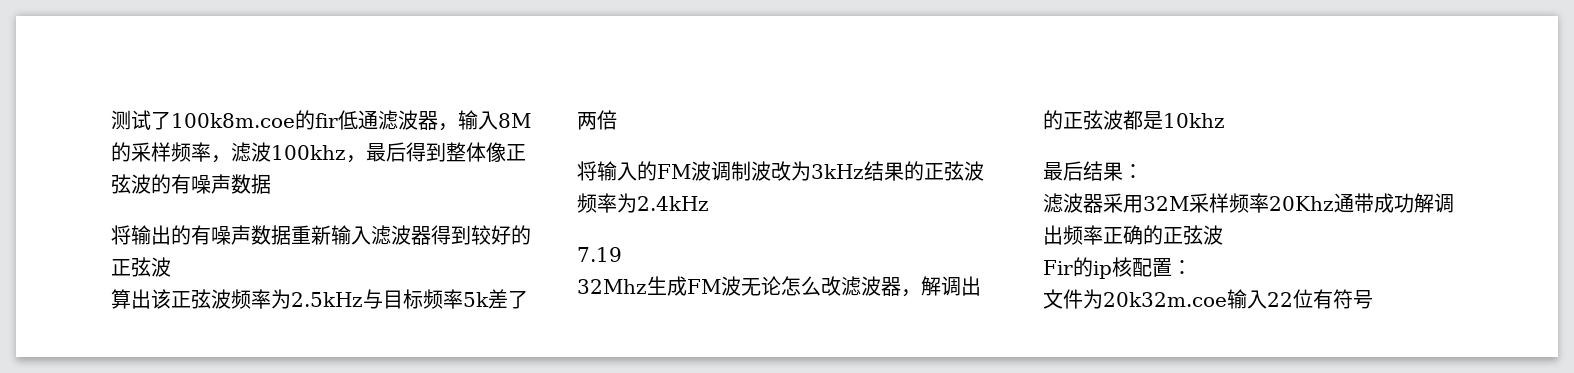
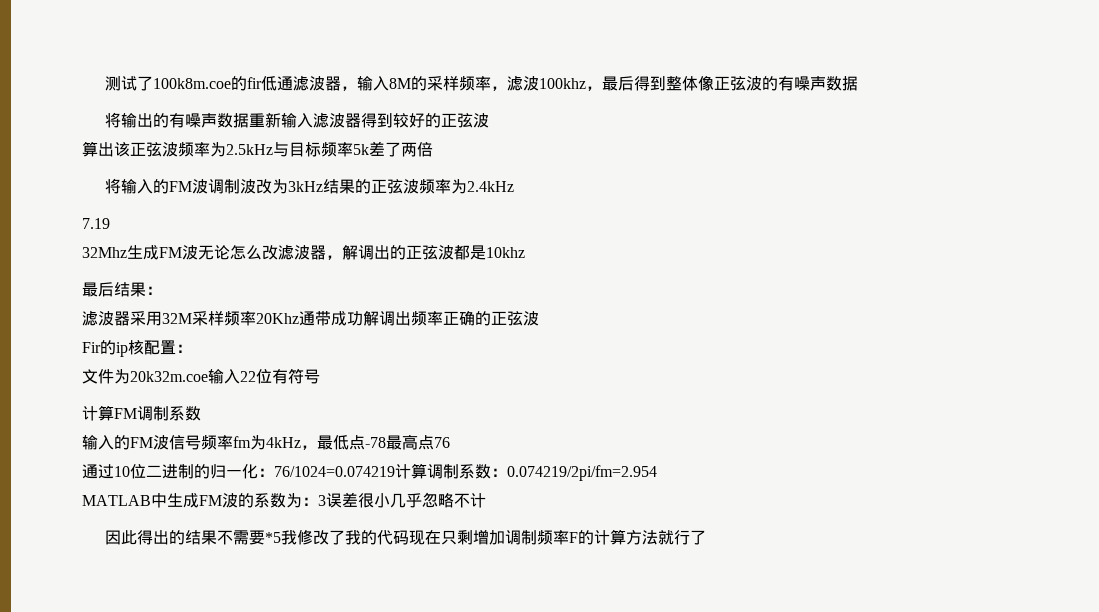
+ 计算FM调制系数
+ 输入的FM波信号频率fm为4kHz，最低点-78最高点76
+ 通过10位二进制的归一化：76/1024=0.074219计算调制系数：0.074219/2pi/fm=2.954
+ MATLAB中生成FM波的系数为：3误差很小几乎忽略不计
+ 因此得出的结果不需要*5我修改了我的代码现在只剩增加调制频率F的计算方法就行了

